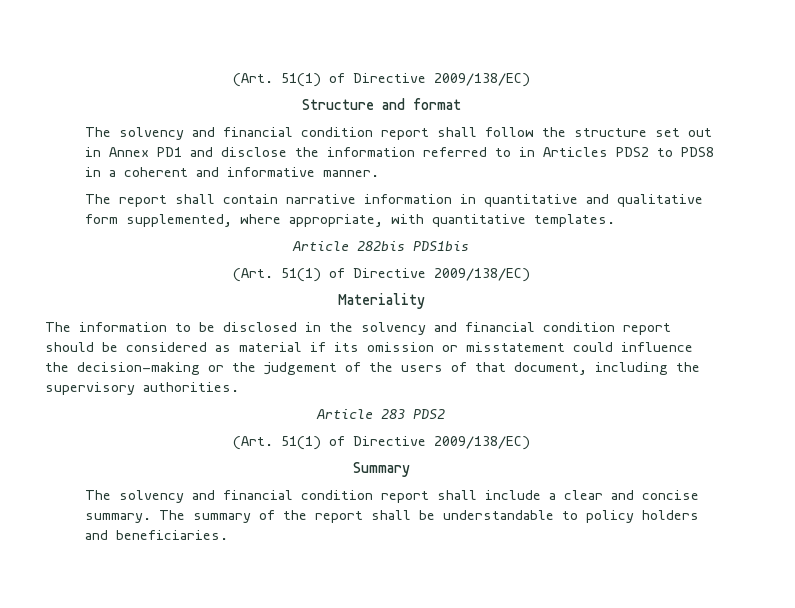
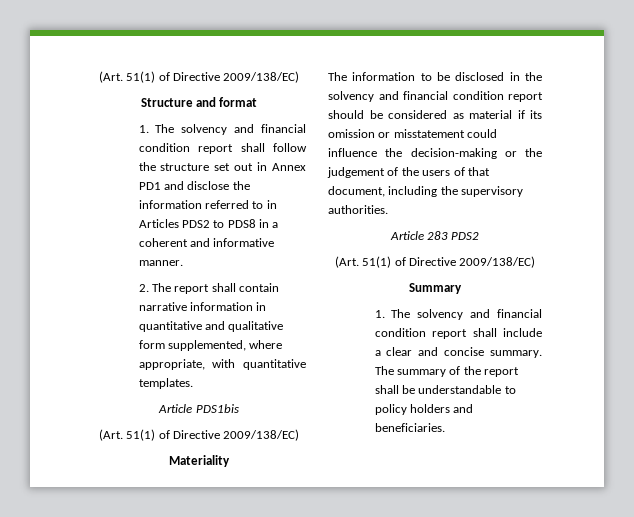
- The solvency and financial condition report shall follow the structure set out in Annex PD1 and disclose the information referred to in Articles PDS2 to PDS8 in a coherent and informative manner.
+ 1. The solvency and financial condition report shall follow the structure set out in Annex PD1 and disclose the information referred to in Articles PDS2 to PDS8 in a coherent and informative manner.
- The report shall contain narrative information in quantitative and qualitative form supplemented, where appropriate, with quantitative templates.
+ 2. The report shall contain narrative information in quantitative and qualitative form supplemented, where appropriate, with quantitative templates.
- Article 282bis PDS1bis
+ Article PDS1bis
- The solvency and financial condition report shall include a clear and concise summary.
+ 1. The solvency and financial condition report shall include a clear and concise summary.

